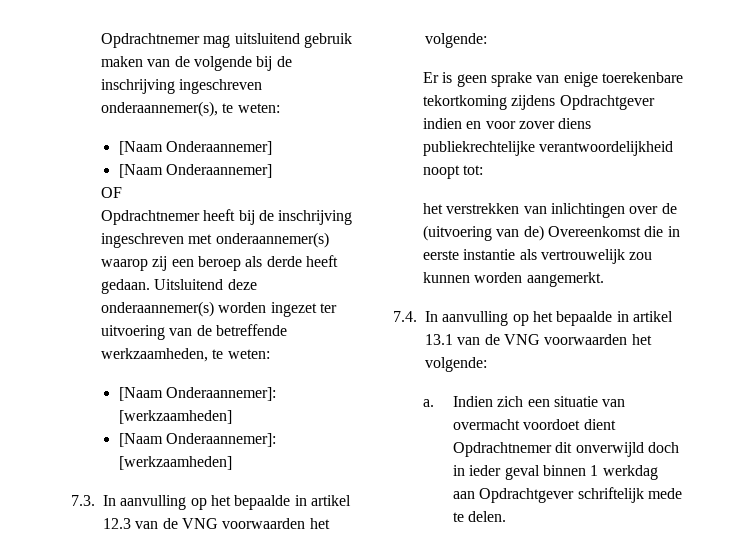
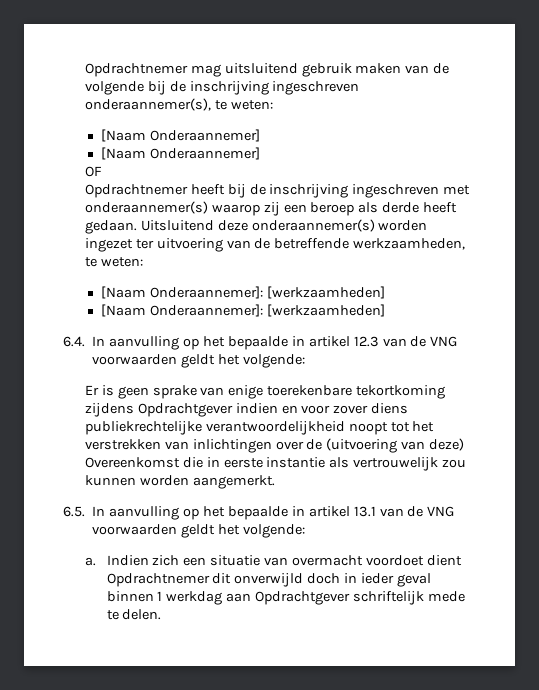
- 7.3. In aanvulling op het bepaalde in artikel 12.3 van de VNG voorwaarden het volgende:
+ 6.4. In aanvulling op het bepaalde in artikel 12.3 van de VNG voorwaarden geldt het volgende:
- Er is geen sprake van enige toerekenbare tekortkoming zijdens Opdrachtgever indien en voor zover diens publiekrechtelijke verantwoordelijkheid noopt tot:
- het verstrekken van inlichtingen over de (uitvoering van de) Overeenkomst die in eerste instantie als vertrouwelijk zou kunnen worden aangemerkt.
+ Er is geen sprake van enige toerekenbare tekortkoming zijdens Opdrachtgever indien en voor zover diens publiekrechtelijke verantwoordelijkheid noopt tot het verstrekken van inlichtingen over de (uitvoering van deze) Overeenkomst die in eerste instantie als vertrouwelijk zou kunnen worden aangemerkt.
- 7.4. In aanvulling op het bepaalde in artikel 13.1 van de VNG voorwaarden het volgende:
+ 6.5. In aanvulling op het bepaalde in artikel 13.1 van de VNG voorwaarden geldt het volgende:

